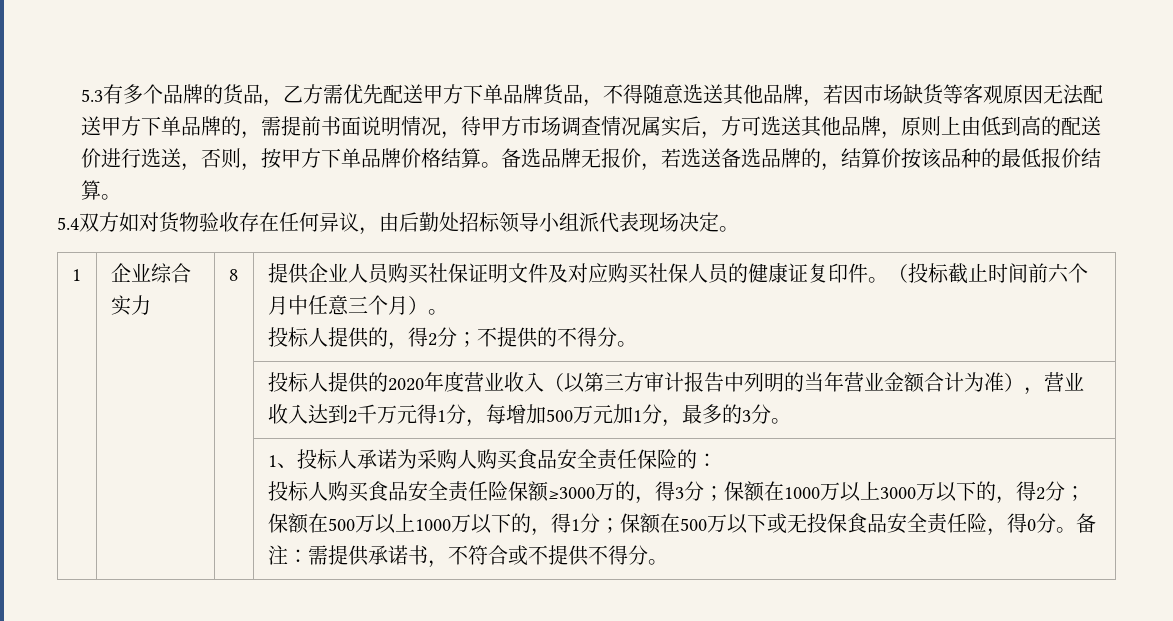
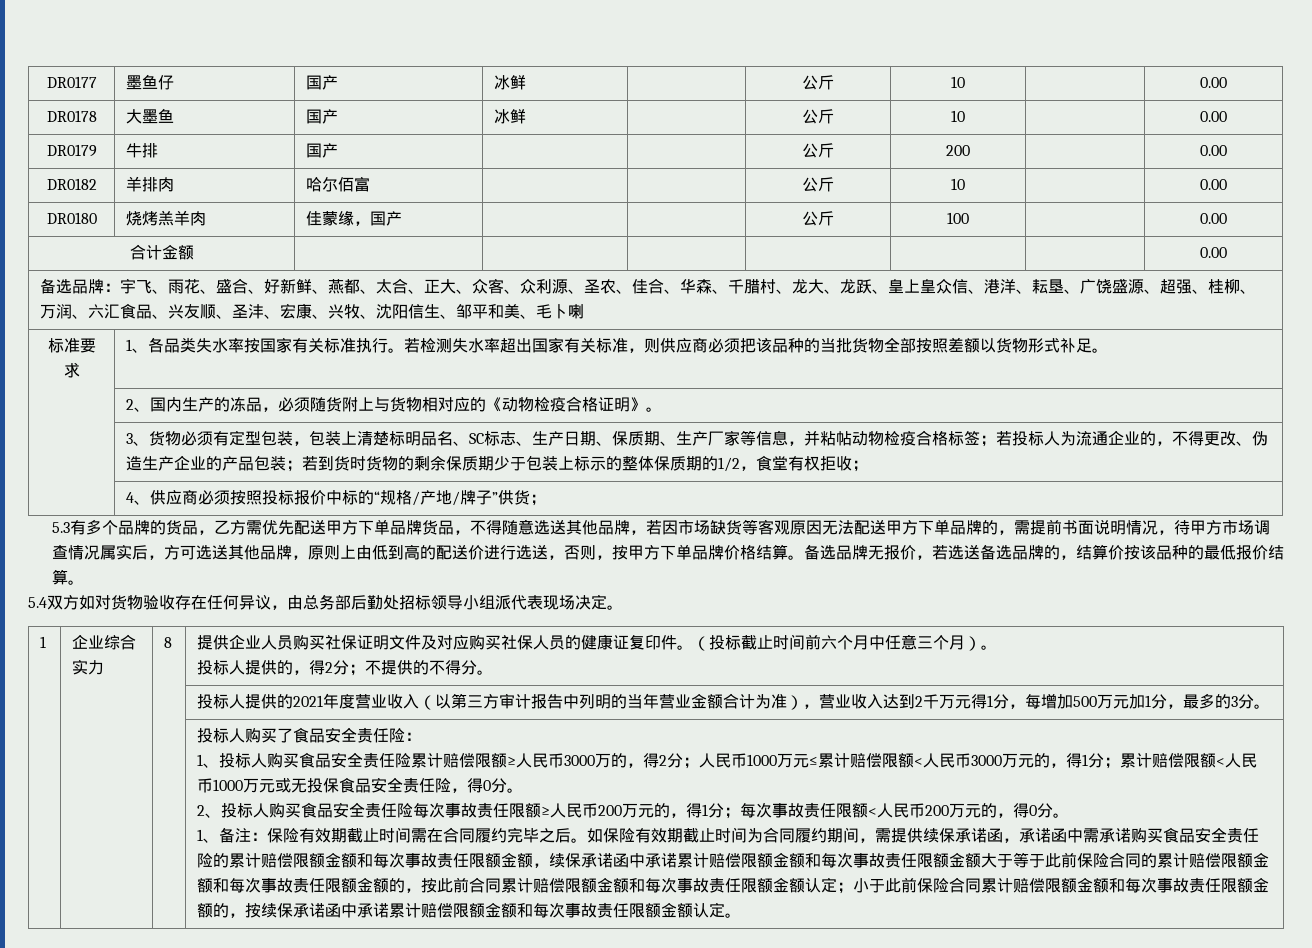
+ DR0177 | 墨鱼仔 | 国产 | 冰鲜 | | 公斤 | 10 | | 0.00
+ DR0178 | 大墨鱼 | 国产 | 冰鲜 | | 公斤 | 10 | | 0.00
+ DR0179 | 牛排 | 国产 | | | 公斤 | 200 | | 0.00
+ DR0182 | 羊排肉 | 哈尔佰富 | | | 公斤 | 10 | | 0.00
+ DR0180 | 烧烤羔羊肉 | 佳蒙缘，国产 | | | 公斤 | 100 | | 0.00
+ 合计金额 | | | | | | | 0.00
+ 备选品牌：宇飞、雨花、盛合、好新鲜、燕都、太合、正大、众客、众利源、圣农、佳合、华森、千腊村、龙大、龙跃、皇上皇众信、港洋、耘垦、广饶盛源、超强、桂柳、万润、六汇食品、兴友顺、圣沣、宏康、兴牧、沈阳信生、邹平和美、毛卜喇
+ 标准要求 | 1、各品类失水率按国家有关标准执行。若检测失水率超出国家有关标准，则供应商必须把该品种的当批货物全部按照差额以货物形式补足。
+ | 2、国内生产的冻品，必须随货附上与货物相对应的《动物检疫合格证明》。
+ | 3、货物必须有定型包装，包装上清楚标明品名、SC标志、生产日期、保质期、生产厂家等信息，并粘帖动物检疫合格标签；若投标人为流通企业的，不得更改、伪造生产企业的产品包装；若到货时货物的剩余保质期少于包装上标示的整体保质期的1/2，食堂有权拒收；
+ | 4、供应商必须按照投标报价中标的“规格/产地/牌子”供货；
- 5.4双方如对货物验收存在任何异议，由后勤处招标领导小组派代表现场决定。
+ 5.4双方如对货物验收存在任何异议，由总务部后勤处招标领导小组派代表现场决定。
- | | | 投标人提供的2020年度营业收入（以第三方审计报告中列明的当年营业金额合计为准），营业收入达到2千万元得1分，每增加500万元加1分，最多的3分。
+ | | | 投标人提供的2021年度营业收入（以第三方审计报告中列明的当年营业金额合计为准），营业收入达到2千万元得1分，每增加500万元加1分，最多的3分。
- 1、投标人承诺为采购人购买食品安全责任保险的：
+ 投标人购买了食品安全责任险：
- 投标人购买食品安全责任险保额≥3000万的，得3分；保额在1000万以上3000万以下的，得2分；保额在500万以上1000万以下的，得1分；保额在500万以下或无投保食品安全责任险，得0分。备注：需提供承诺书，不符合或不提供不得分。
+ 1、投标人购买食品安全责任险累计赔偿限额≥人民币3000万的，得2分；人民币1000万元≤累计赔偿限额<人民币3000万元的，得1分；累计赔偿限额<人民币1000万元或无投保食品安全责任险，得0分。
+ 2、投标人购买食品安全责任险每次事故责任限额≥人民币200万元的，得1分；每次事故责任限额<人民币200万元的，得0分。
+ 1、备注：保险有效期截止时间需在合同履约完毕之后。如保险有效期截止时间为合同履约期间，需提供续保承诺函，承诺函中需承诺购买食品安全责任险的累计赔偿限额金额和每次事故责任限额金额，续保承诺函中承诺累计赔偿限额金额和每次事故责任限额金额大于等于此前保险合同的累计赔偿限额金额和每次事故责任限额金额的，按此前合同累计赔偿限额金额和每次事故责任限额金额认定；小于此前保险合同累计赔偿限额金额和每次事故责任限额金额的，按续保承诺函中承诺累计赔偿限额金额和每次事故责任限额金额认定。

